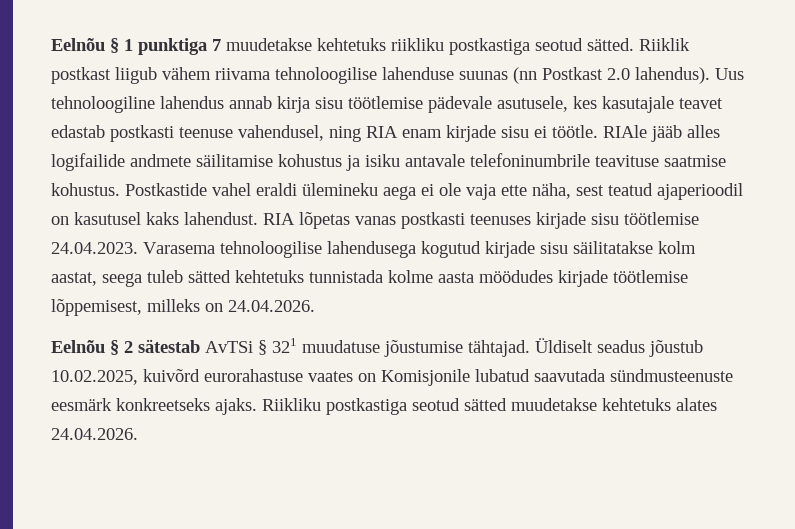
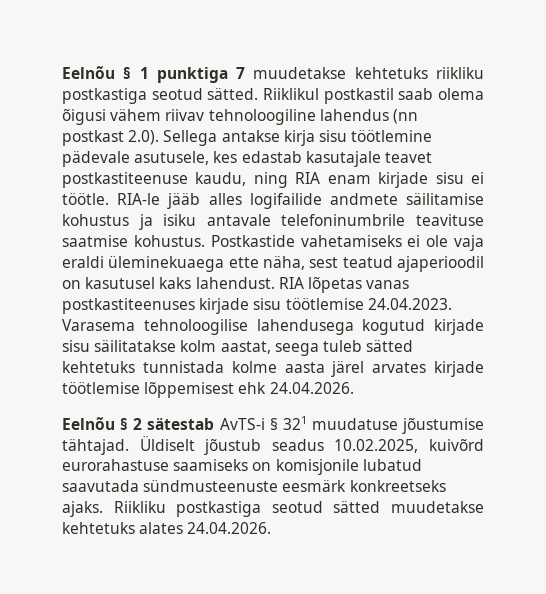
- Riiklik postkast liigub vähem riivama tehnoloogilise lahenduse suunas (nn Postkast 2.0 lahendus). Uus tehnoloogiline lahendus annab kirja sisu töötlemise pädevale asutusele, kes kasutajale teavet edastab postkasti teenuse vahendusel, ning RIA enam kirjade sisu ei töötle.
+ Riiklikul postkastil saab olema õigusi vähem riivav tehnoloogiline lahendus (nn postkast 2.0). Sellega antakse kirja sisu töötlemine pädevale asutusele, kes edastab kasutajale teavet postkastiteenuse kaudu, ning RIA enam kirjade sisu ei töötle.
- RIAle jääb alles logifailide andmete säilitamise kohustus ja isiku antavale telefoninumbrile teavituse saatmise kohustus.
+ RIA-le jääb alles logifailide andmete säilitamise kohustus ja isiku antavale telefoninumbrile teavituse saatmise kohustus.
- Postkastide vahel eraldi ülemineku aega ei ole vaja ette näha, sest teatud ajaperioodil on kasutusel kaks lahendust.
+ Postkastide vahetamiseks ei ole vaja eraldi üleminekuaega ette näha, sest teatud ajaperioodil on kasutusel kaks lahendust.
- RIA lõpetas vanas postkasti teenuses kirjade sisu töötlemise 24.04.2023. Varasema tehnoloogilise lahendusega kogutud kirjade sisu säilitatakse kolm aastat, seega tuleb sätted kehtetuks tunnistada kolme aasta möödudes kirjade töötlemise lõppemisest, milleks on 24.04.2026.
+ RIA lõpetas vanas postkastiteenuses kirjade sisu töötlemise 24.04.2023. Varasema tehnoloogilise lahendusega kogutud kirjade sisu säilitatakse kolm aastat, seega tuleb sätted kehtetuks tunnistada kolme aasta järel arvates kirjade töötlemise lõppemisest ehk 24.04.2026.
- Eelnõu § 2 sätestab AvTSi § 321 muudatuse jõustumise tähtajad.
+ Eelnõu § 2 sätestab AvTS-i § 321 muudatuse jõustumise tähtajad.
- Üldiselt seadus jõustub 10.02.2025, kuivõrd eurorahastuse vaates on Komisjonile lubatud saavutada sündmusteenuste eesmärk konkreetseks ajaks.
+ Üldiselt jõustub seadus 10.02.2025, kuivõrd eurorahastuse saamiseks on komisjonile lubatud saavutada sündmusteenuste eesmärk konkreetseks ajaks.

